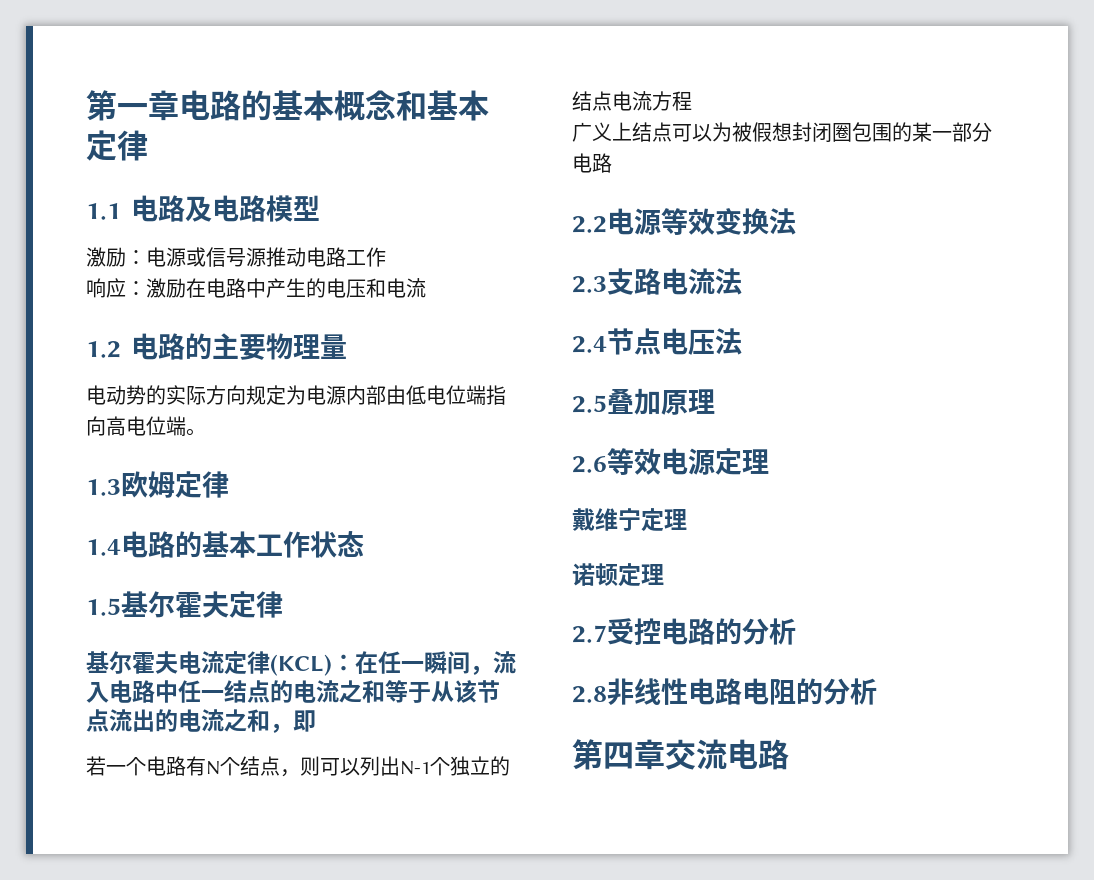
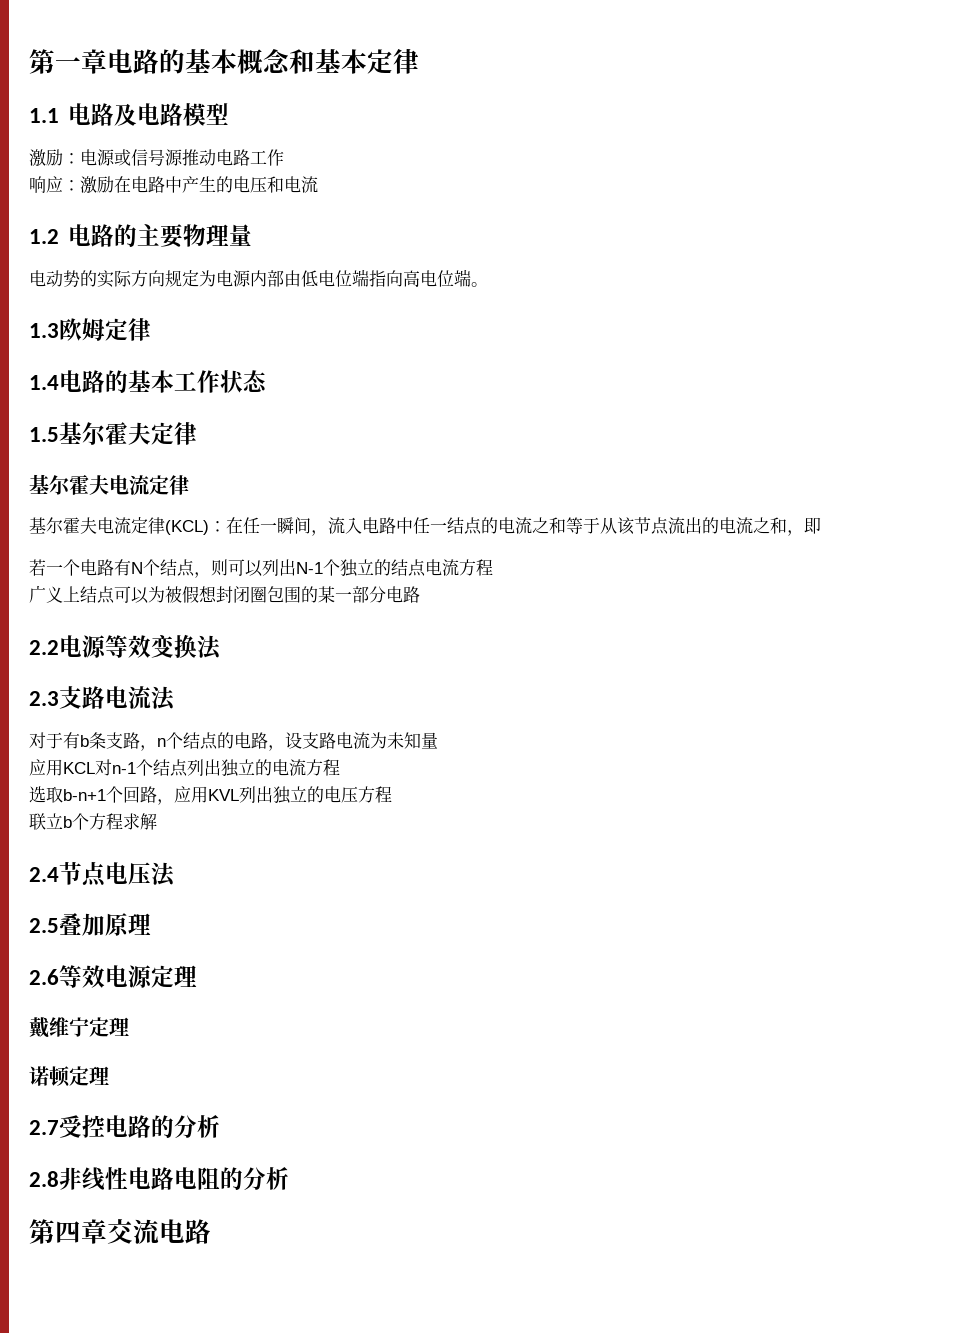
  1.5基尔霍夫定律
+ 基尔霍夫电流定律
+ 对于有b条支路，n个结点的电路，设支路电流为未知量
+ 应用KCL对n-1个结点列出独立的电流方程
+ 选取b-n+1个回路，应用KVL列出独立的电压方程
+ 联立b个方程求解

